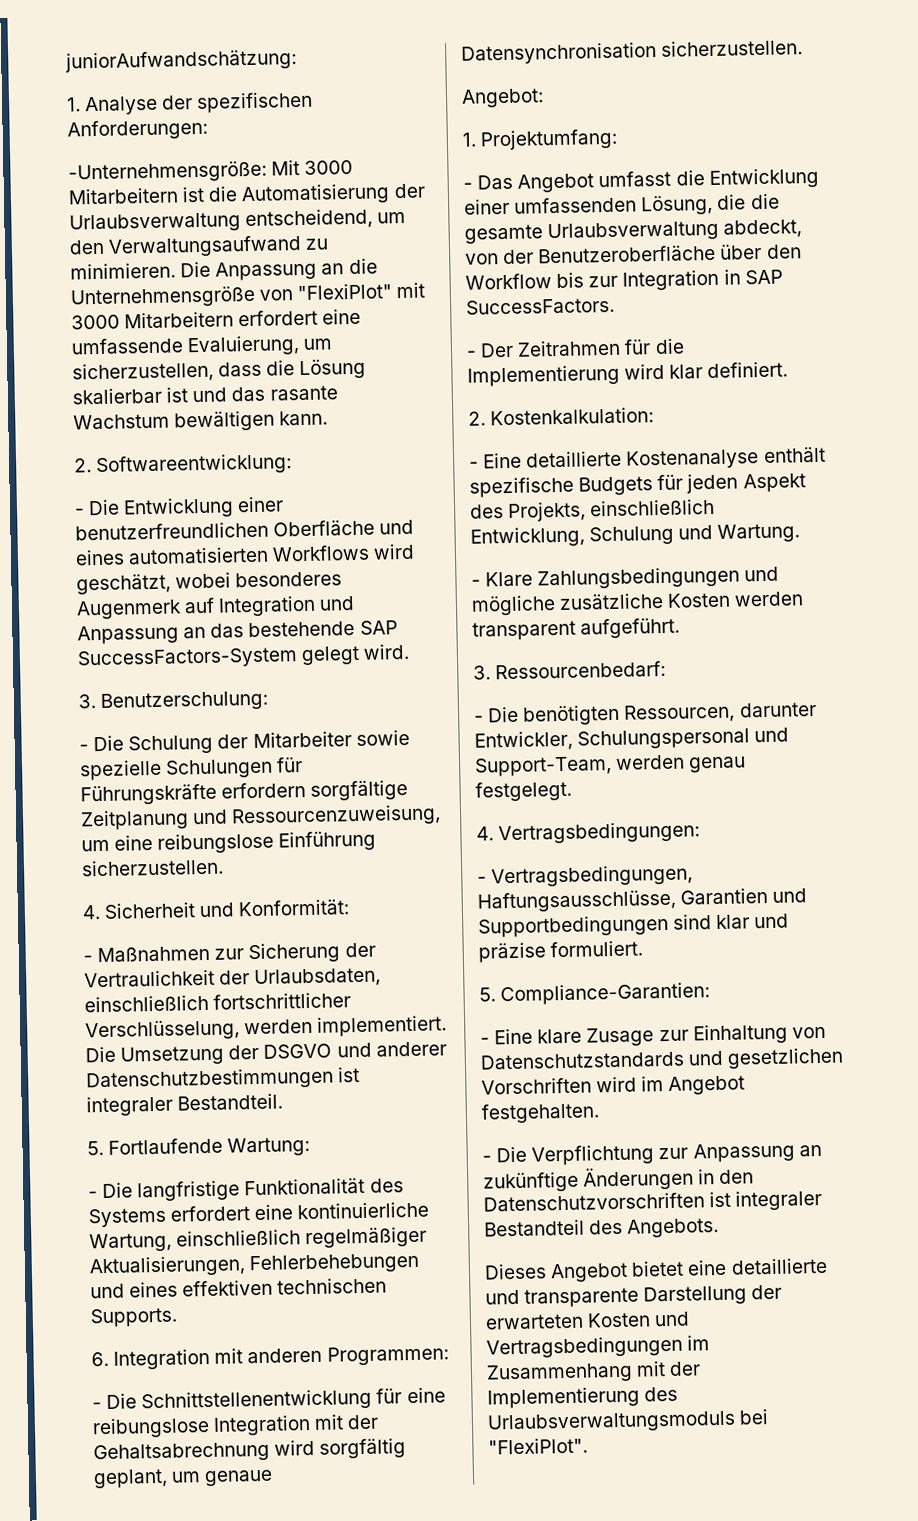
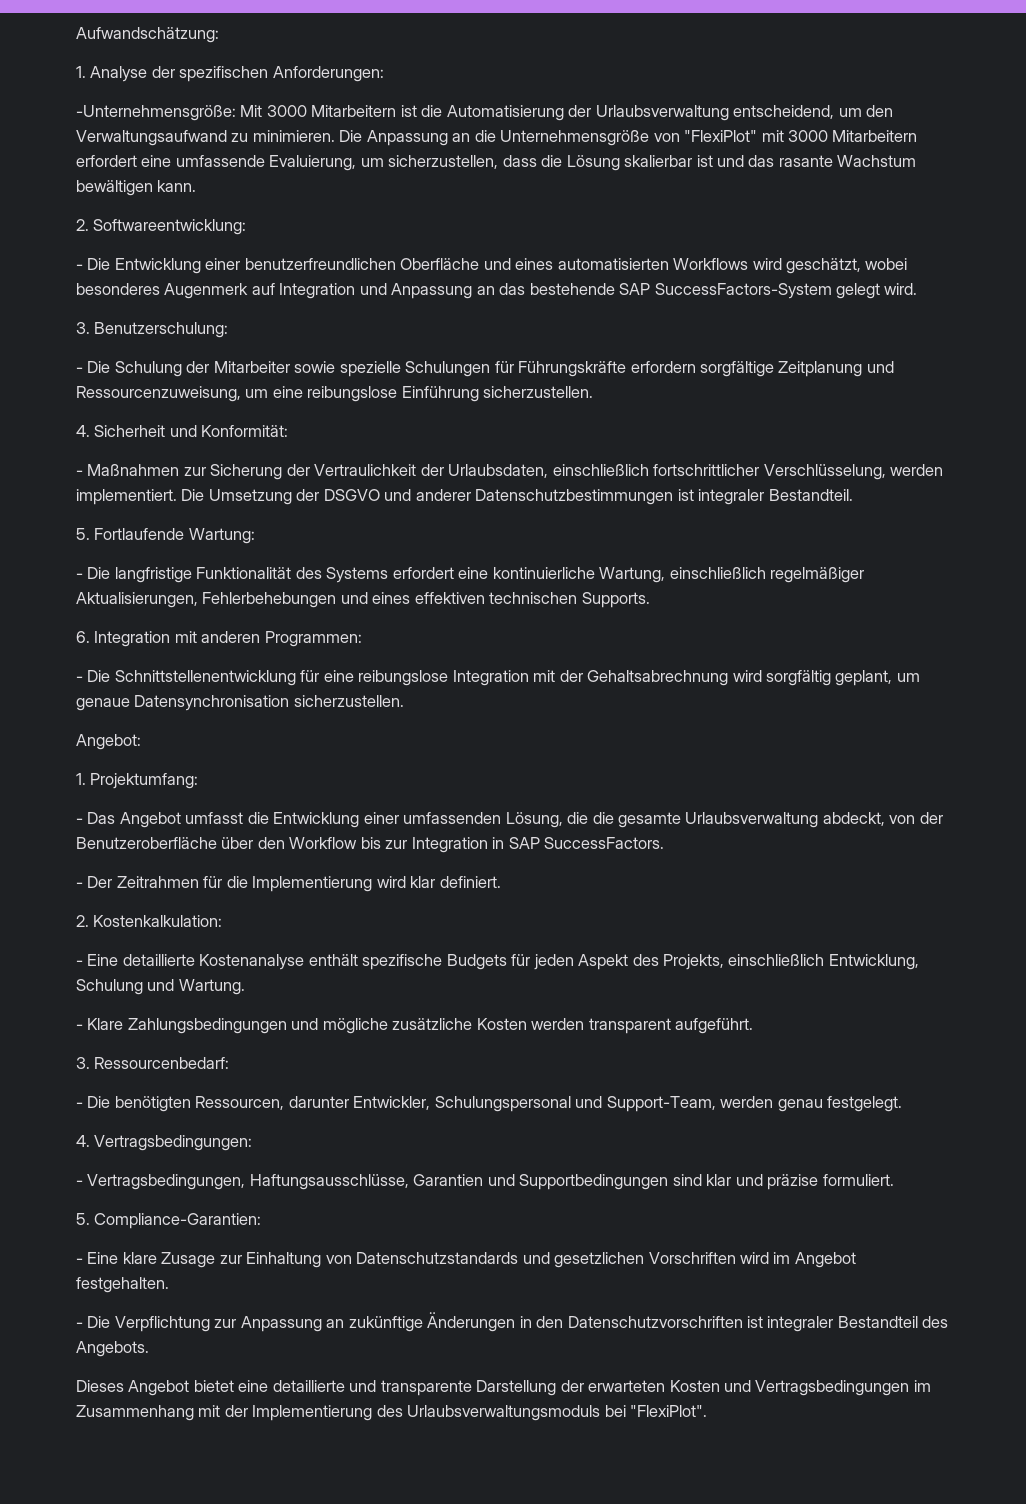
- juniorAufwandschätzung:
+ Aufwandschätzung:

